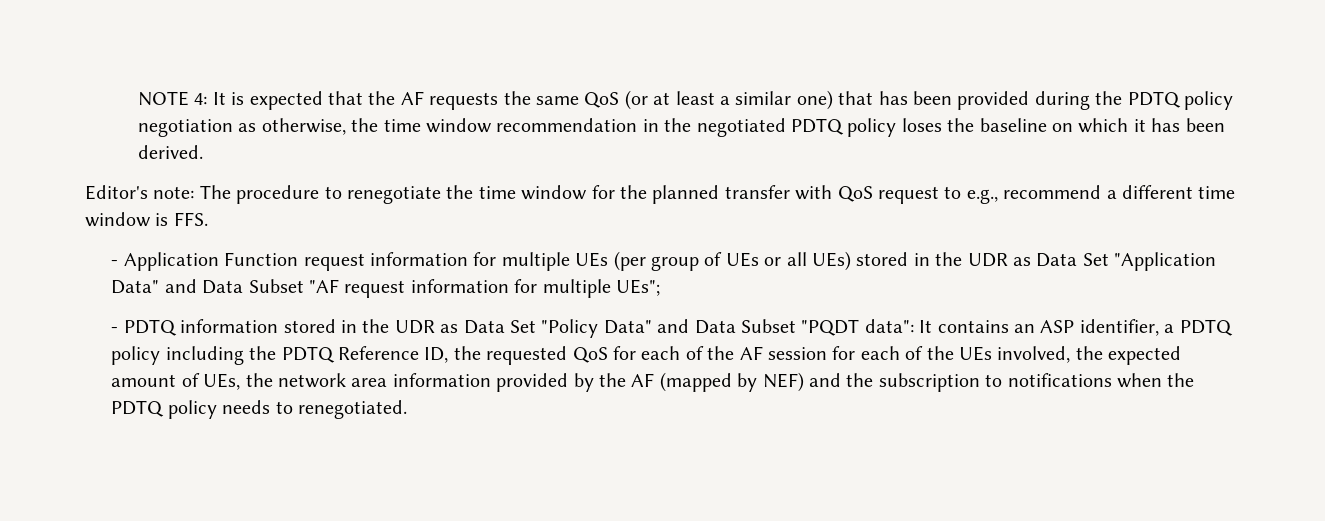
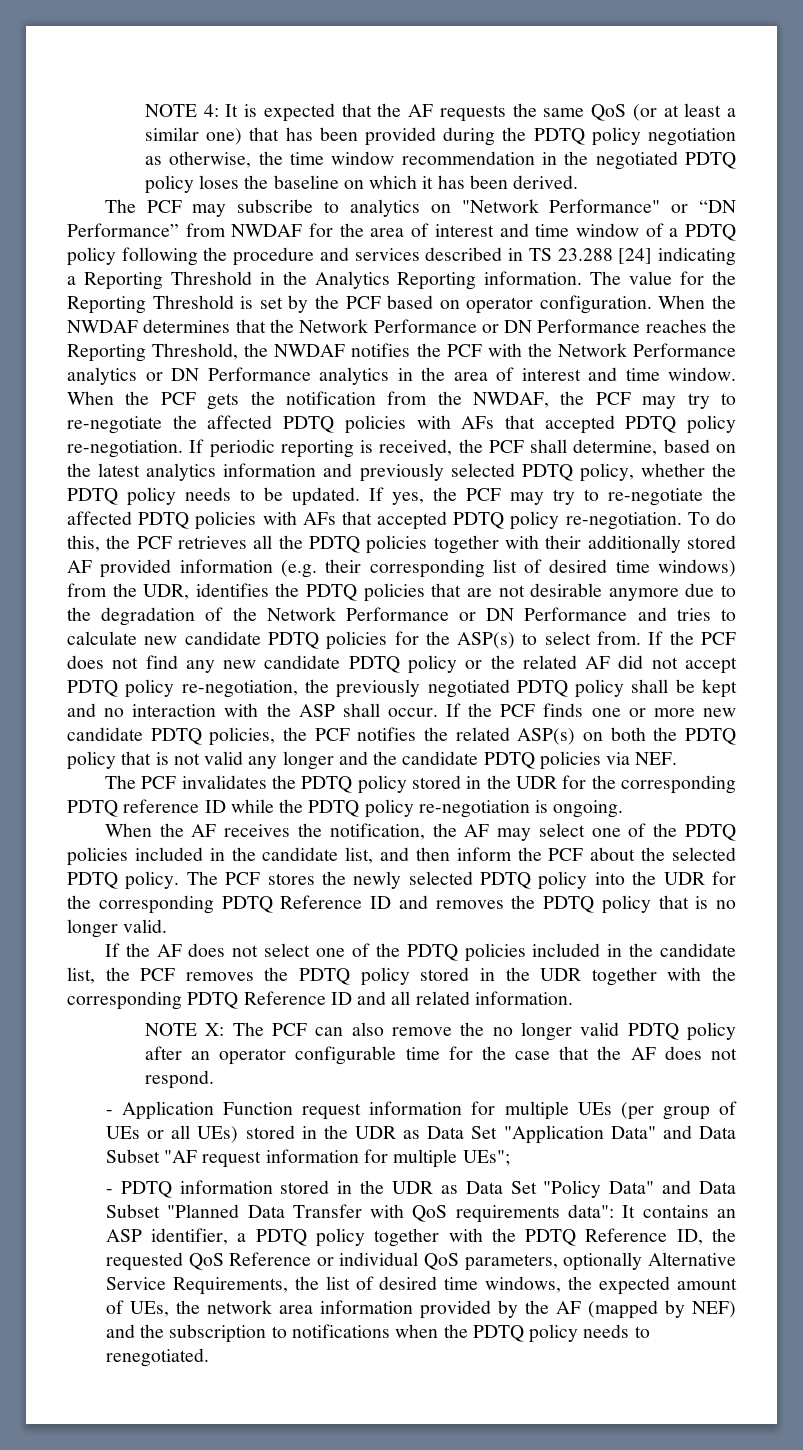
- Editor's note: The procedure to renegotiate the time window for the planned transfer with QoS request to e.g., recommend a different time window is FFS.
+ The PCF may subscribe to analytics on "Network Performance" or “DN Performance” from NWDAF for the area of interest and time window of a PDTQ policy following the procedure and services described in TS 23.288 [24] indicating a Reporting Threshold in the Analytics Reporting information. The value for the Reporting Threshold is set by the PCF based on operator configuration. When the NWDAF determines that the Network Performance or DN Performance reaches the Reporting Threshold, the NWDAF notifies the PCF with the Network Performance analytics or DN Performance analytics in the area of interest and time window. When the PCF gets the notification from the NWDAF, the PCF may try to re-negotiate the affected PDTQ policies with AFs that accepted PDTQ policy re-negotiation. If periodic reporting is received, the PCF shall determine, based on the latest analytics information and previously selected PDTQ policy, whether the PDTQ policy needs to be updated. If yes, the PCF may try to re-negotiate the affected PDTQ policies with AFs that accepted PDTQ policy re-negotiation. To do this, the PCF retrieves all the PDTQ policies together with their additionally stored AF provided information (e.g. their corresponding list of desired time windows) from the UDR, identifies the PDTQ policies that are not desirable anymore due to the degradation of the Network Performance or DN Performance and tries to calculate new candidate PDTQ policies for the ASP(s) to select from. If the PCF does not find any new candidate PDTQ policy or the related AF did not accept PDTQ policy re-negotiation, the previously negotiated PDTQ policy shall be kept and no interaction with the ASP shall occur. If the PCF finds one or more new candidate PDTQ policies, the PCF notifies the related ASP(s) on both the PDTQ policy that is not valid any longer and the candidate PDTQ policies via NEF.
+ The PCF invalidates the PDTQ policy stored in the UDR for the corresponding PDTQ reference ID while the PDTQ policy re-negotiation is ongoing.
+ When the AF receives the notification, the AF may select one of the PDTQ policies included in the candidate list, and then inform the PCF about the selected PDTQ policy. The PCF stores the newly selected PDTQ policy into the UDR for the corresponding PDTQ Reference ID and removes the PDTQ policy that is no longer valid.
+ If the AF does not select one of the PDTQ policies included in the candidate list, the PCF removes the PDTQ policy stored in the UDR together with the corresponding PDTQ Reference ID and all related information.
+ NOTE X: The PCF can also remove the no longer valid PDTQ policy after an operator configurable time for the case that the AF does not respond.
- - PDTQ information stored in the UDR as Data Set "Policy Data" and Data Subset "PQDT data": It contains an ASP identifier, a PDTQ policy including the PDTQ Reference ID, the requested QoS for each of the AF session for each of the UEs involved, the expected amount of UEs, the network area information provided by the AF (mapped by NEF) and the subscription to notifications when the PDTQ policy needs to renegotiated.
+ - PDTQ information stored in the UDR as Data Set "Policy Data" and Data Subset "Planned Data Transfer with QoS requirements data": It contains an ASP identifier, a PDTQ policy together with the PDTQ Reference ID, the requested QoS Reference or individual QoS parameters, optionally Alternative Service Requirements, the list of desired time windows, the expected amount of UEs, the network area information provided by the AF (mapped by NEF) and the subscription to notifications when the PDTQ policy needs to renegotiated.

